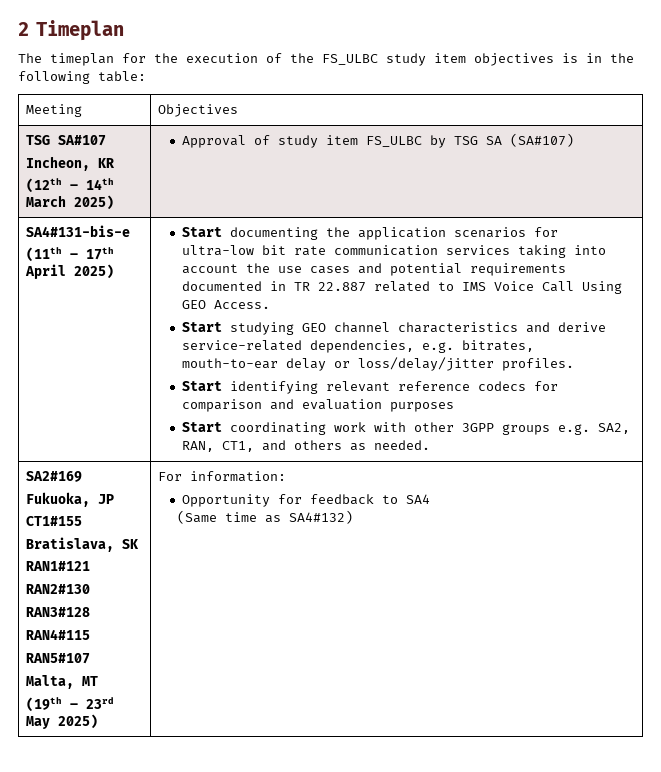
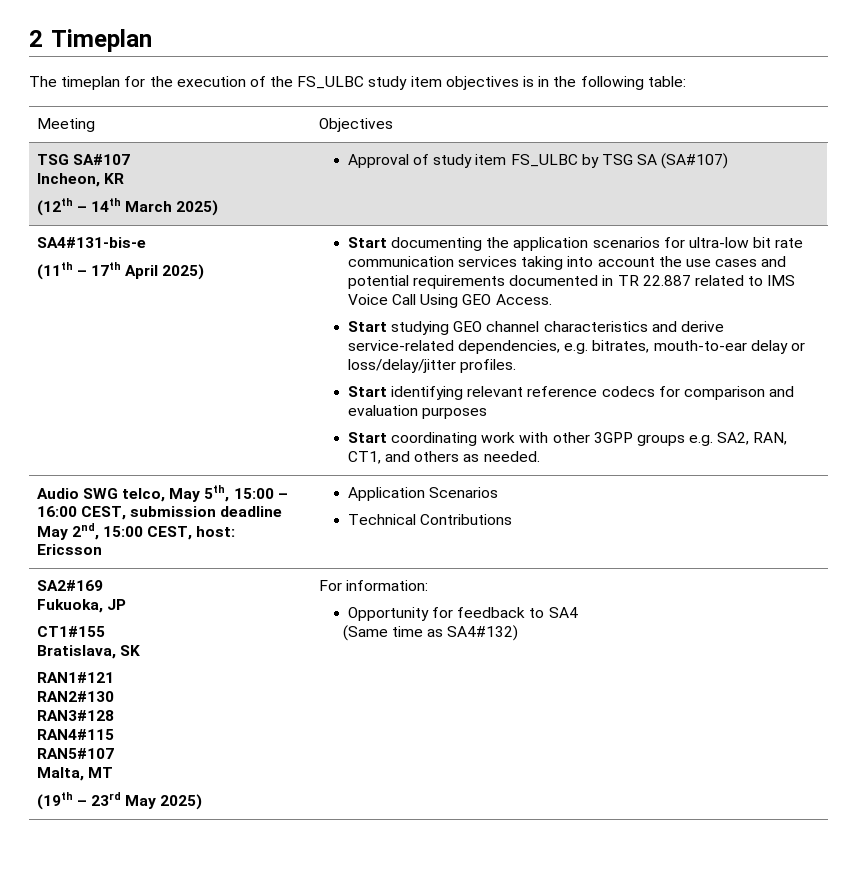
+ Audio SWG telco, May 5th, 15:00 – 16:00 CEST, submission deadline May 2nd, 15:00 CEST, host: Ericsson | Application Scenarios
+ Technical Contributions

